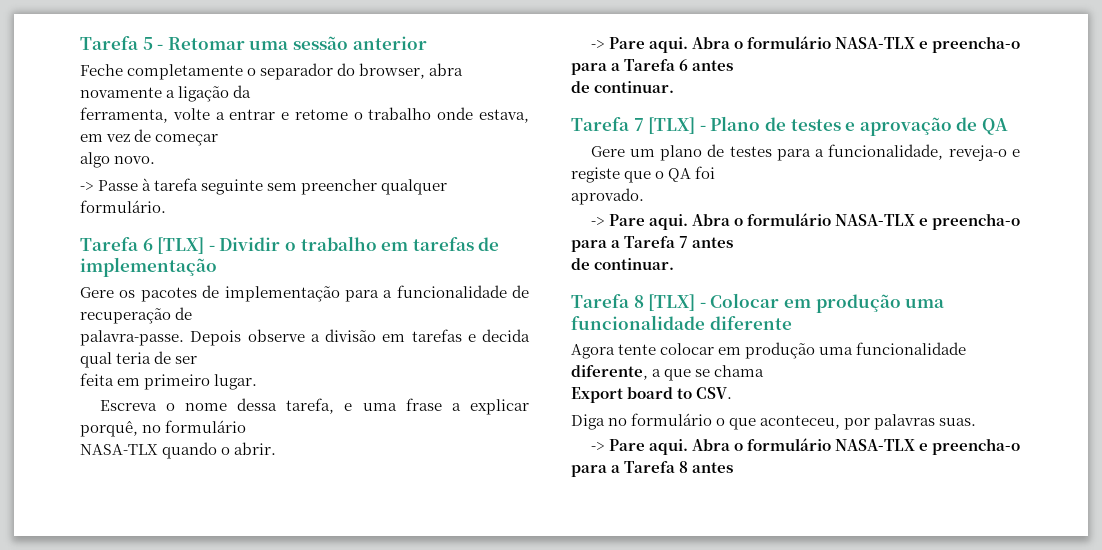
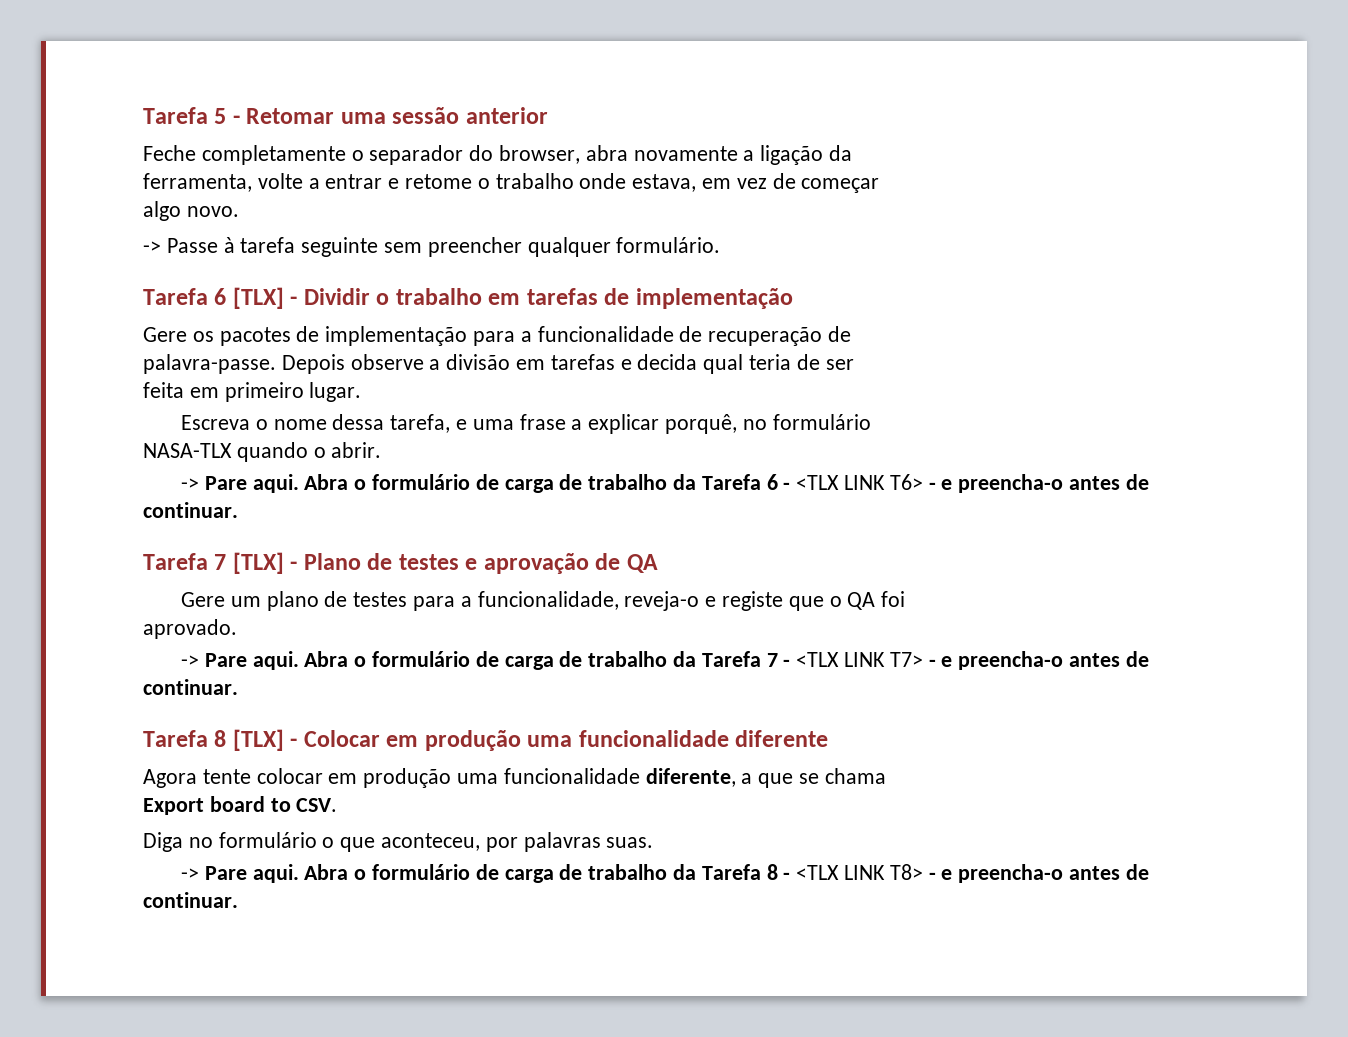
- Abra o formulário NASA-TLX e preencha-o para a Tarefa 6 antes
- de continuar.
+ Abra o formulário de carga de trabalho da Tarefa 6 - <TLX LINK T6> - e preencha-o antes de continuar.
- Abra o formulário NASA-TLX e preencha-o para a Tarefa 7 antes
- de continuar.
+ Abra o formulário de carga de trabalho da Tarefa 7 - <TLX LINK T7> - e preencha-o antes de continuar.
- Abra o formulário NASA-TLX e preencha-o para a Tarefa 8 antes
+ Abra o formulário de carga de trabalho da Tarefa 8 - <TLX LINK T8> - e preencha-o antes de continuar.

